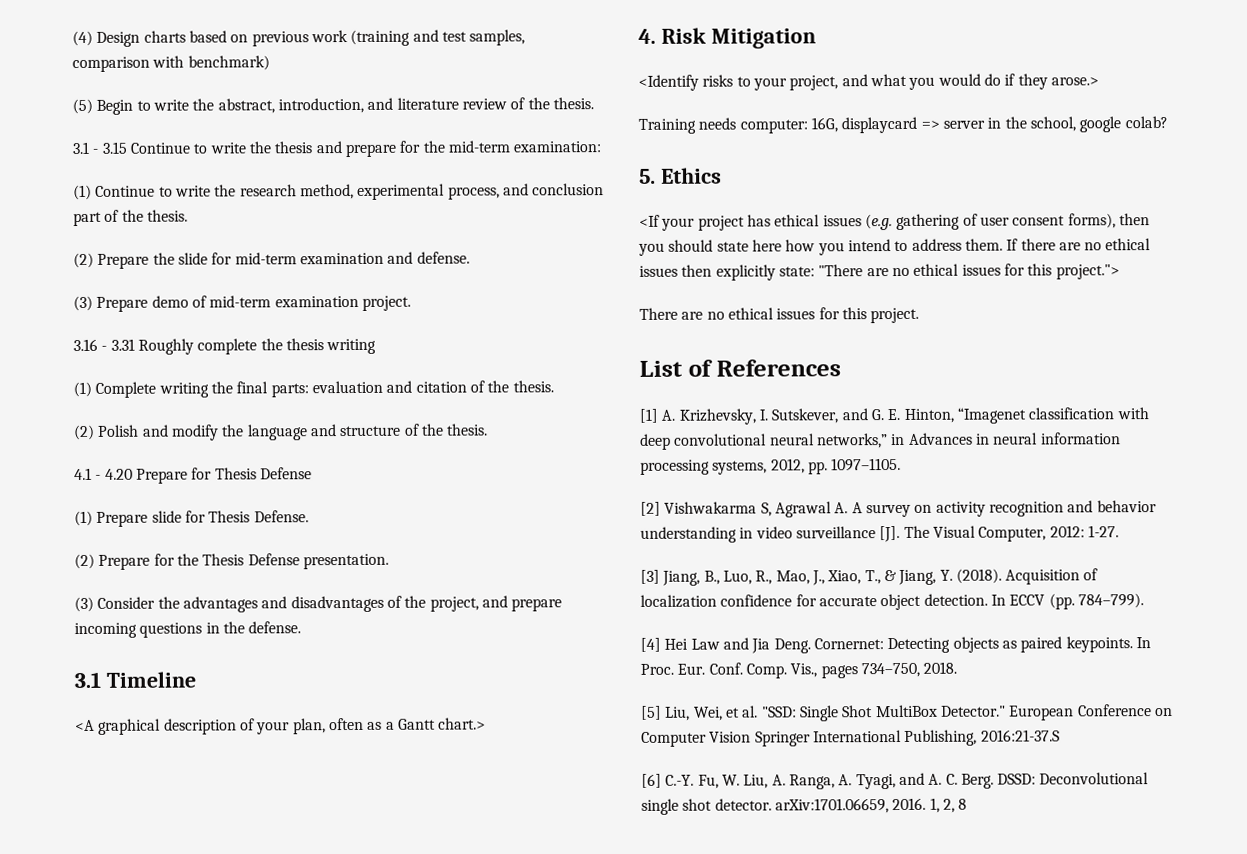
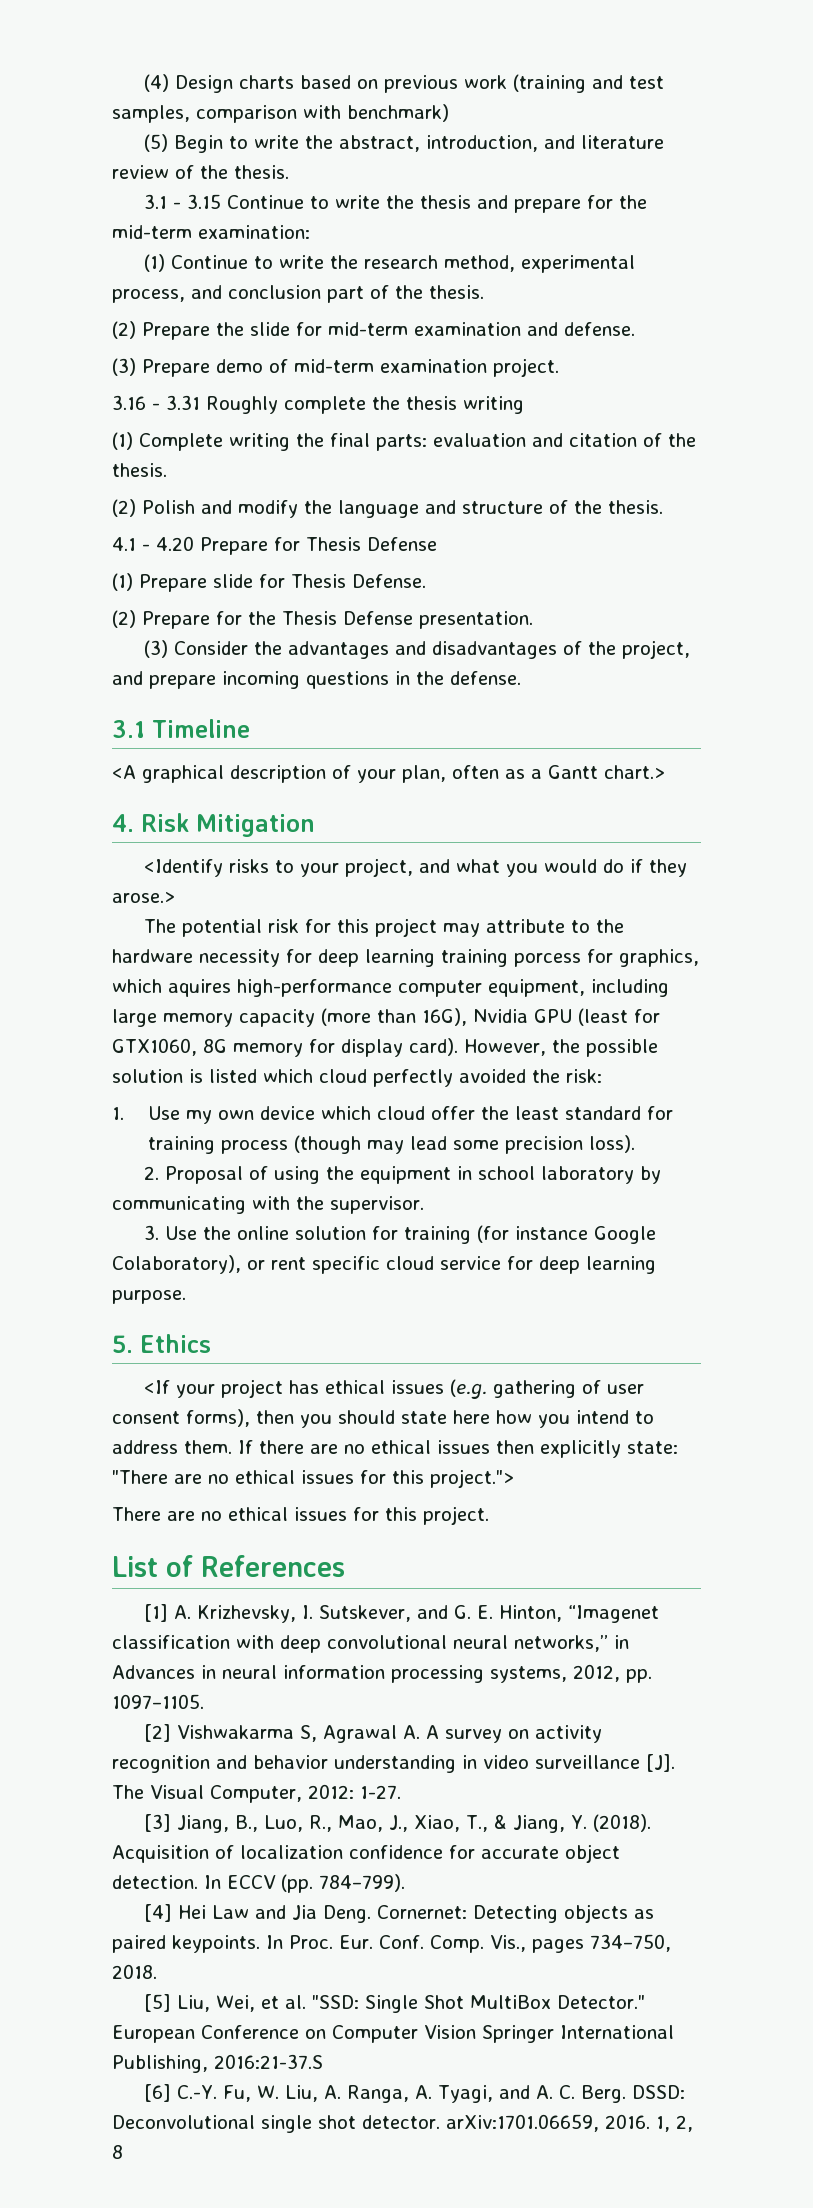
- Training needs computer: 16G, displaycard => server in the school, google colab?
+ The potential risk for this project may attribute to the hardware necessity for deep learning training porcess for graphics, which aquires high-performance computer equipment, including large memory capacity (more than 16G), Nvidia GPU (least for GTX1060, 8G memory for display card). However, the possible solution is listed which cloud perfectly avoided the risk:
+ 1. Use my own device which cloud offer the least standard for training process (though may lead some precision loss).
+ 2. Proposal of using the equipment in school laboratory by communicating with the supervisor.
+ 3. Use the online solution for training (for instance Google Colaboratory), or rent specific cloud service for deep learning purpose.

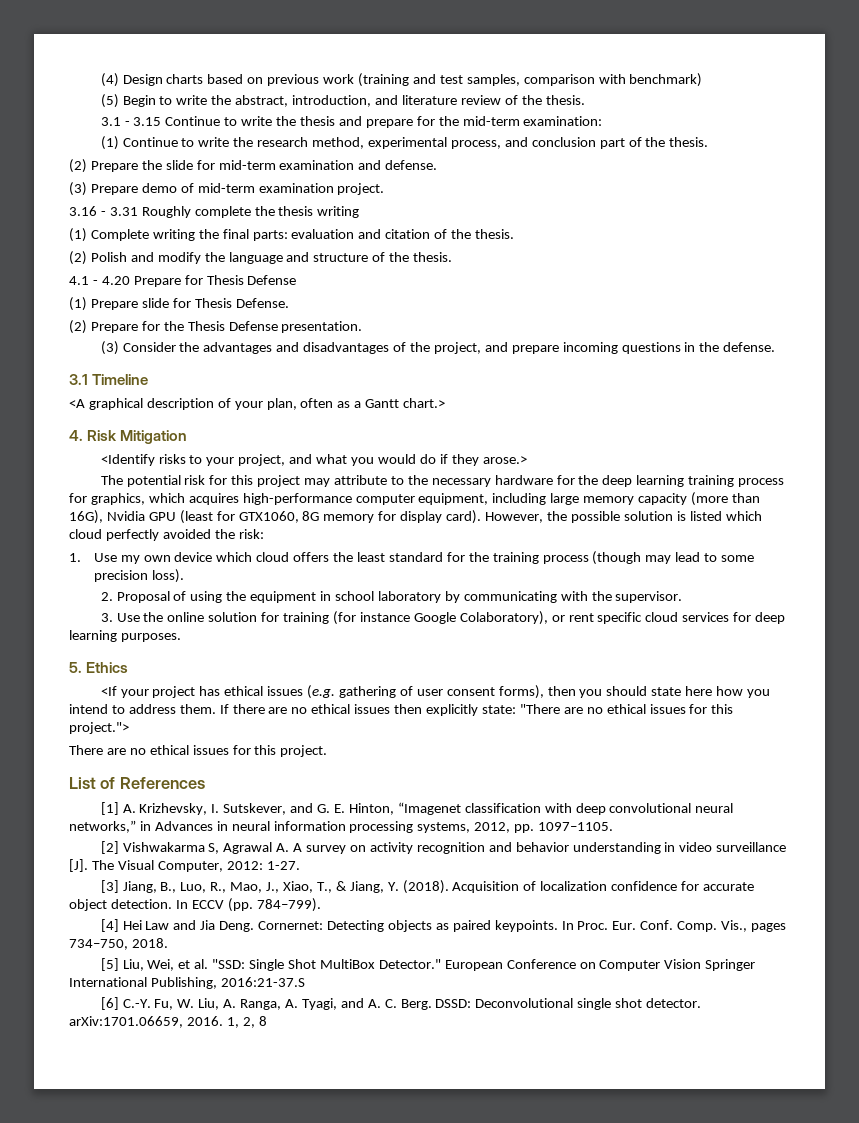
- The potential risk for this project may attribute to the hardware necessity for deep learning training porcess for graphics, which aquires high-performance computer equipment, including large memory capacity (more than 16G), Nvidia GPU (least for GTX1060, 8G memory for display card).
+ The potential risk for this project may attribute to the necessary hardware for the deep learning training process for graphics, which acquires high-performance computer equipment, including large memory capacity (more than 16G), Nvidia GPU (least for GTX1060, 8G memory for display card).
- 1. Use my own device which cloud offer the least standard for training process (though may lead some precision loss).
+ 1. Use my own device which cloud offers the least standard for the training process (though may lead to some precision loss).
- 3. Use the online solution for training (for instance Google Colaboratory), or rent specific cloud service for deep learning purpose.
+ 3. Use the online solution for training (for instance Google Colaboratory), or rent specific cloud services for deep learning purposes.

